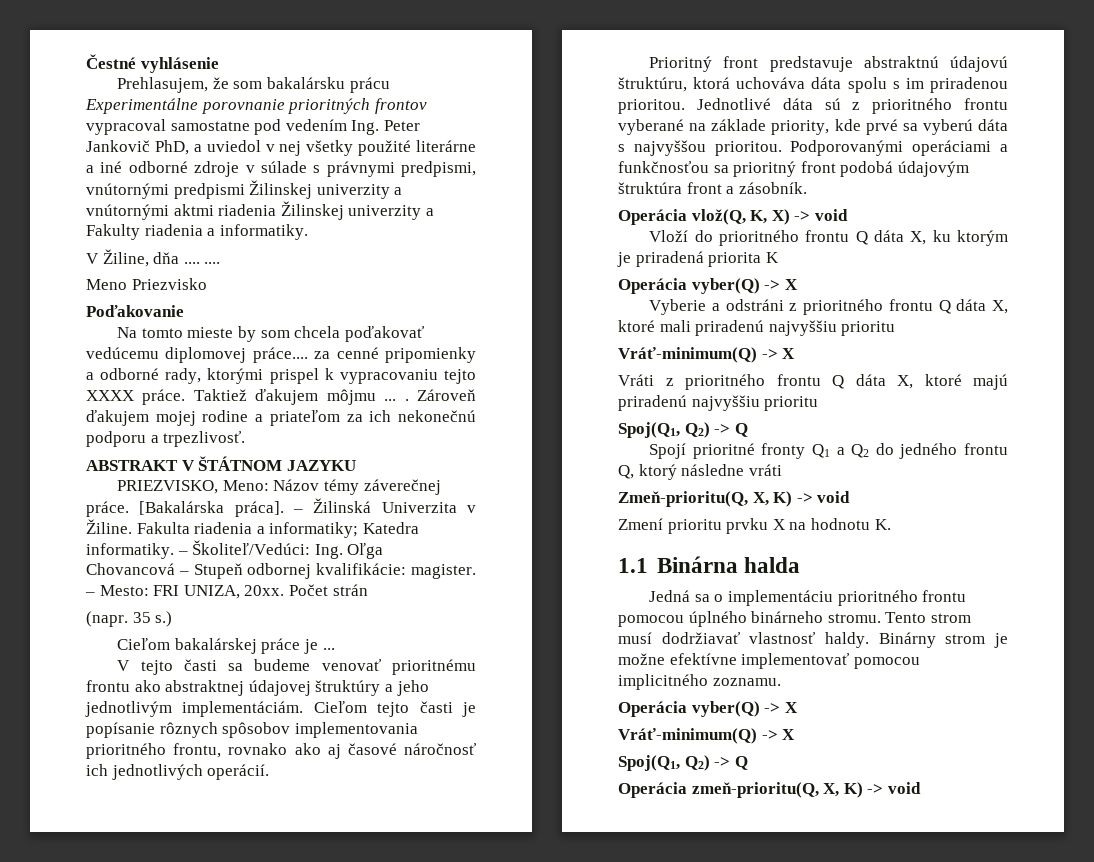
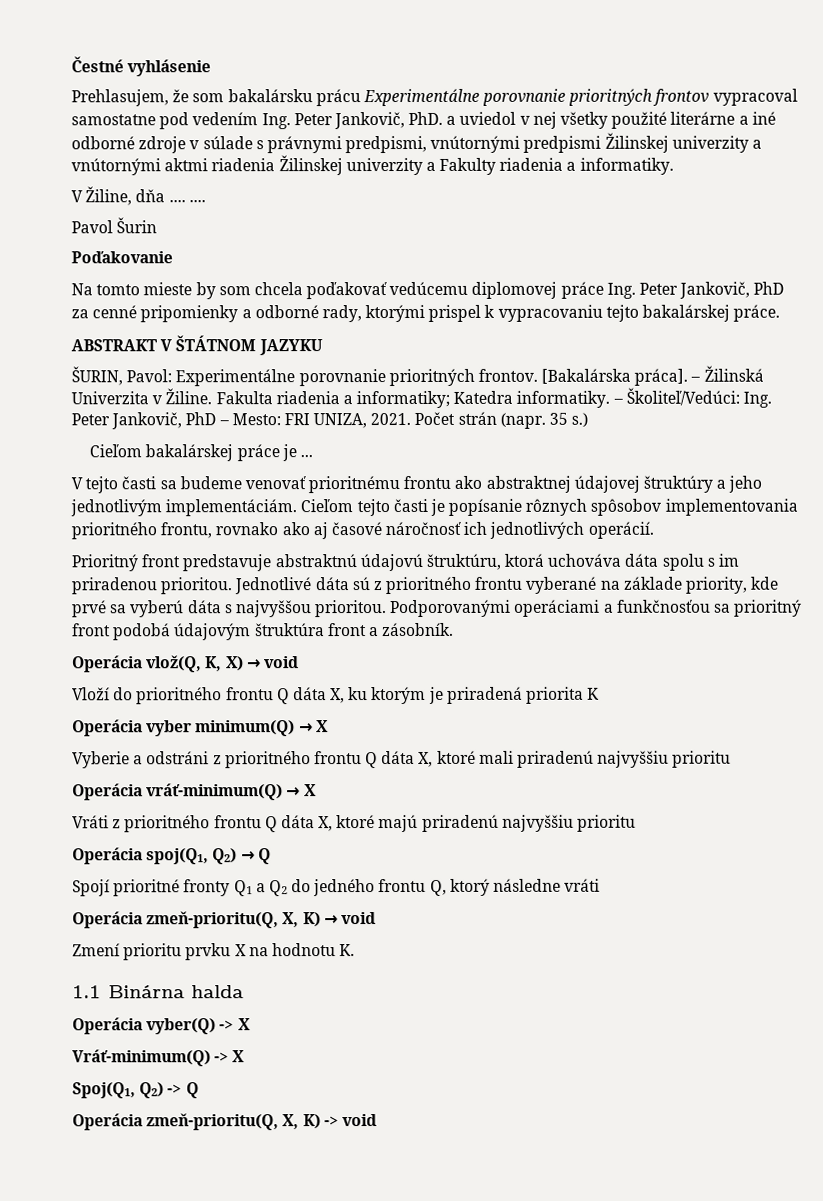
- Prehlasujem, že som bakalársku prácu Experimentálne porovnanie prioritných frontov vypracoval samostatne pod vedením Ing. Peter Jankovič PhD, a uviedol v nej všetky použité literárne a iné odborné zdroje v súlade s právnymi predpismi, vnútornými predpismi Žilinskej univerzity a vnútornými aktmi riadenia Žilinskej univerzity a Fakulty riadenia a informatiky.
+ Prehlasujem, že som bakalársku prácu Experimentálne porovnanie prioritných frontov vypracoval samostatne pod vedením Ing. Peter Jankovič, PhD. a uviedol v nej všetky použité literárne a iné odborné zdroje v súlade s právnymi predpismi, vnútornými predpismi Žilinskej univerzity a vnútornými aktmi riadenia Žilinskej univerzity a Fakulty riadenia a informatiky.
- Meno Priezvisko
+ Pavol Šurin
- Na tomto mieste by som chcela poďakovať vedúcemu diplomovej práce.... za cenné pripomienky a odborné rady, ktorými prispel k vypracovaniu tejto XXXX práce. Taktiež ďakujem môjmu ... . Zároveň ďakujem mojej rodine a priateľom za ich nekonečnú podporu a trpezlivosť.
+ Na tomto mieste by som chcela poďakovať vedúcemu diplomovej práce Ing. Peter Jankovič, PhD za cenné pripomienky a odborné rady, ktorými prispel k vypracovaniu tejto bakalárskej práce.
  ABSTRAKT V ŠTÁTNOM JAZYKU
- PRIEZVISKO, Meno: Názov témy záverečnej práce.
+ ŠURIN, Pavol: Experimentálne porovnanie prioritných frontov.
- – Školiteľ/Vedúci: Ing. Oľga Chovancová – Stupeň odbornej kvalifikácie: magister. – Mesto: FRI UNIZA, 20xx.
+ – Školiteľ/Vedúci: Ing. Peter Jankovič, PhD – Mesto: FRI UNIZA, 2021.
- Počet strán
- (napr.
+ Počet strán (napr.
- Operácia vlož(Q, K, X) -> void
+ Operácia vlož(Q, K, X) → void
  Vloží do prioritného frontu Q dáta X, ku ktorým je priradená priorita K
- Operácia vyber(Q) -> X
+ Operácia vyber minimum(Q) → X
  Vyberie a odstráni z prioritného frontu Q dáta X, ktoré mali priradenú najvyššiu prioritu
- Vráť-minimum(Q) -> X
+ Operácia vráť-minimum(Q) → X
  Vráti z prioritného frontu Q dáta X, ktoré majú priradenú najvyššiu prioritu
- Spoj(Q1, Q2) -> Q
+ Operácia spoj(Q1, Q2) → Q
- Zmeň-prioritu(Q, X, K) -> void
+ Operácia zmeň-prioritu(Q, X, K) → void
- Jedná sa o implementáciu prioritného frontu pomocou úplného binárneho stromu. Tento strom musí dodržiavať vlastnosť haldy. Binárny strom je možne efektívne implementovať pomocou implicitného zoznamu.

